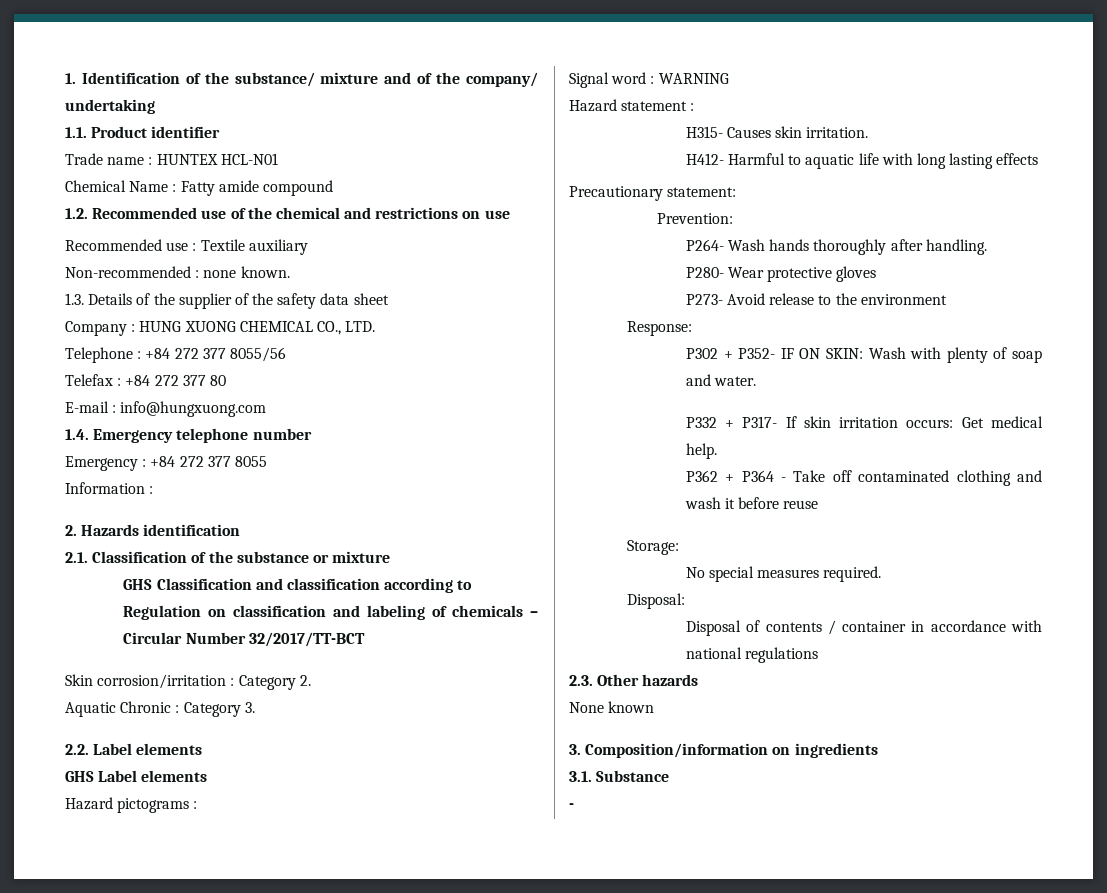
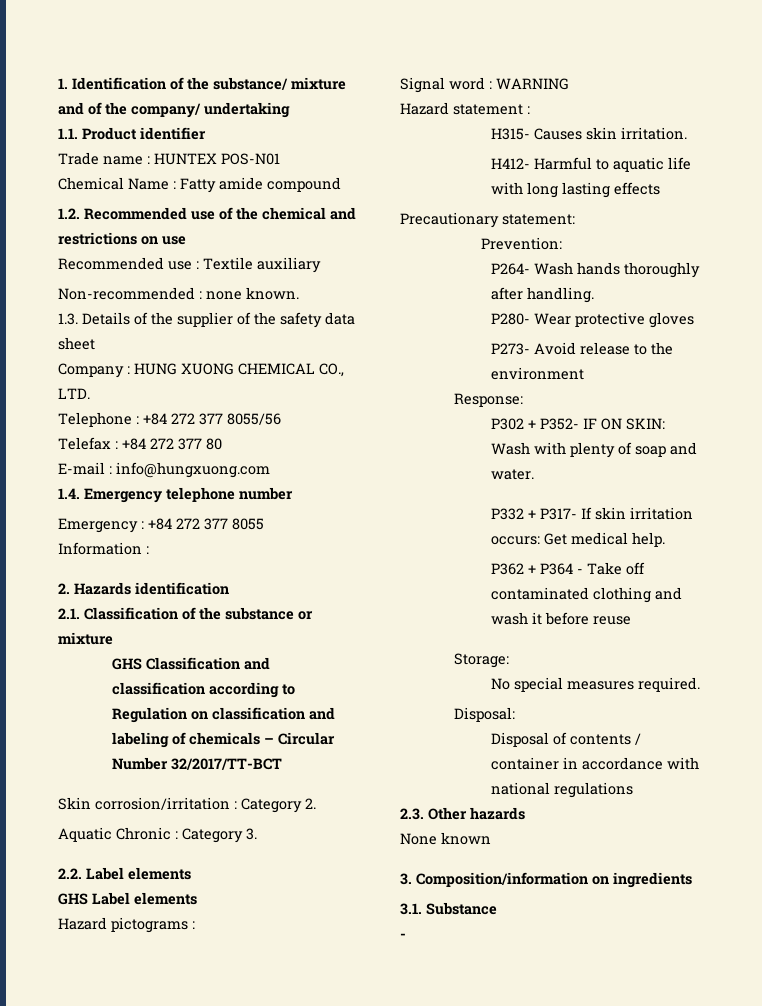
- Trade name : HUNTEX HCL-N01
+ Trade name : HUNTEX POS-N01

